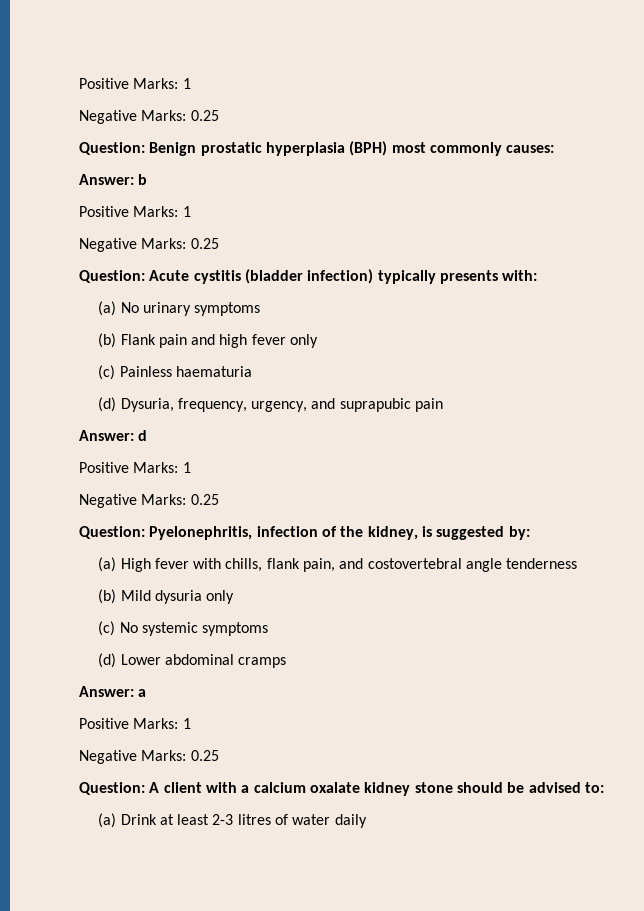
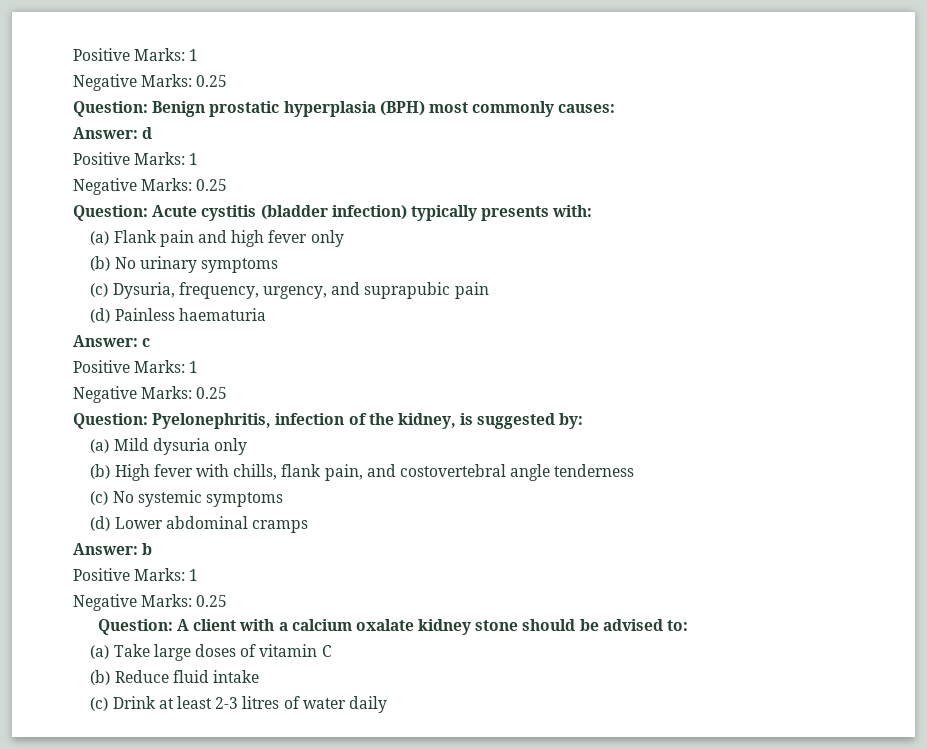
- Answer: b
+ Answer: d
- (a) No urinary symptoms
- (b) Flank pain and high fever only
+ (a) Flank pain and high fever only
- (c) Painless haematuria
- (d) Dysuria, frequency, urgency, and suprapubic pain
+ (b) No urinary symptoms
+ (c) Dysuria, frequency, urgency, and suprapubic pain
- Answer: d
+ (d) Painless haematuria
+ Answer: c
- (a) High fever with chills, flank pain, and costovertebral angle tenderness
+ (a) Mild dysuria only
+ (b) High fever with chills, flank pain, and costovertebral angle tenderness
- (b) Mild dysuria only
- Answer: a
+ Answer: b
- (a) Drink at least 2-3 litres of water daily
+ (a) Take large doses of vitamin C
+ (b) Reduce fluid intake
+ (c) Drink at least 2-3 litres of water daily

